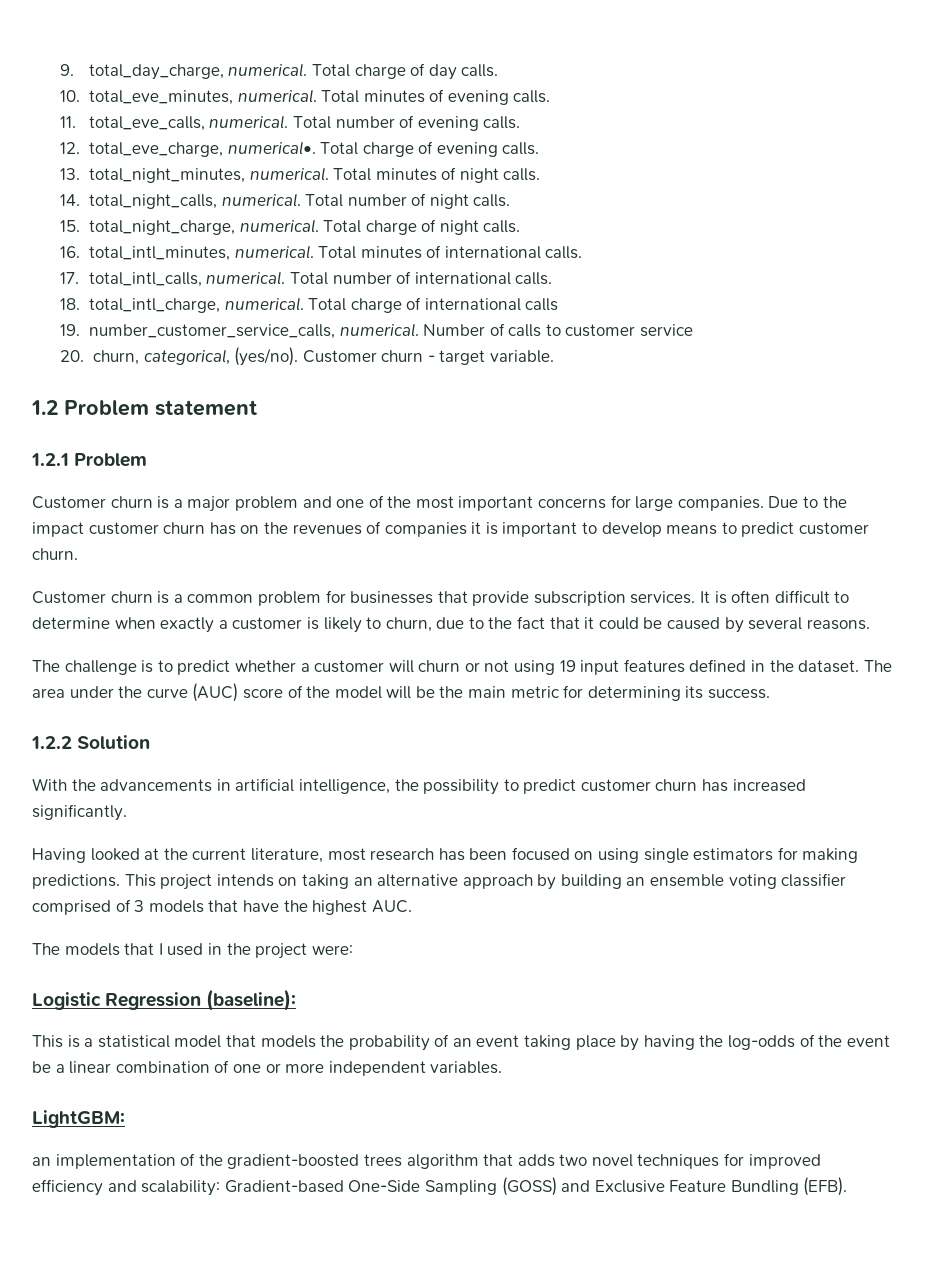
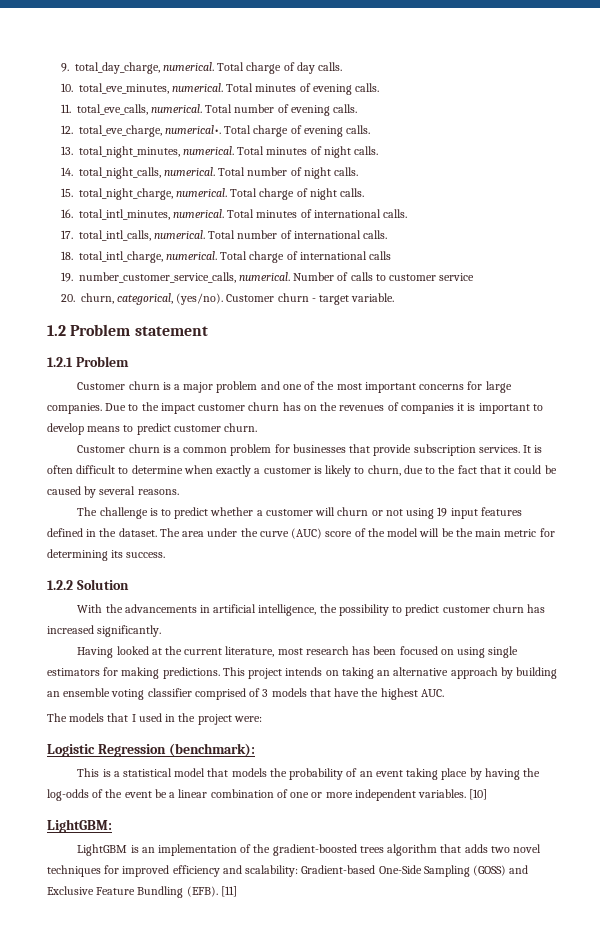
- Logistic Regression (baseline):
+ Logistic Regression (benchmark):
+ [10]
- an implementation of the gradient-boosted trees algorithm that adds two novel techniques for improved efficiency and scalability: Gradient-based One-Side Sampling (GOSS) and Exclusive Feature Bundling (EFB).
+ LightGBM is an implementation of the gradient-boosted trees algorithm that adds two novel techniques for improved efficiency and scalability: Gradient-based One-Side Sampling (GOSS) and Exclusive Feature Bundling (EFB).
+ [11]

